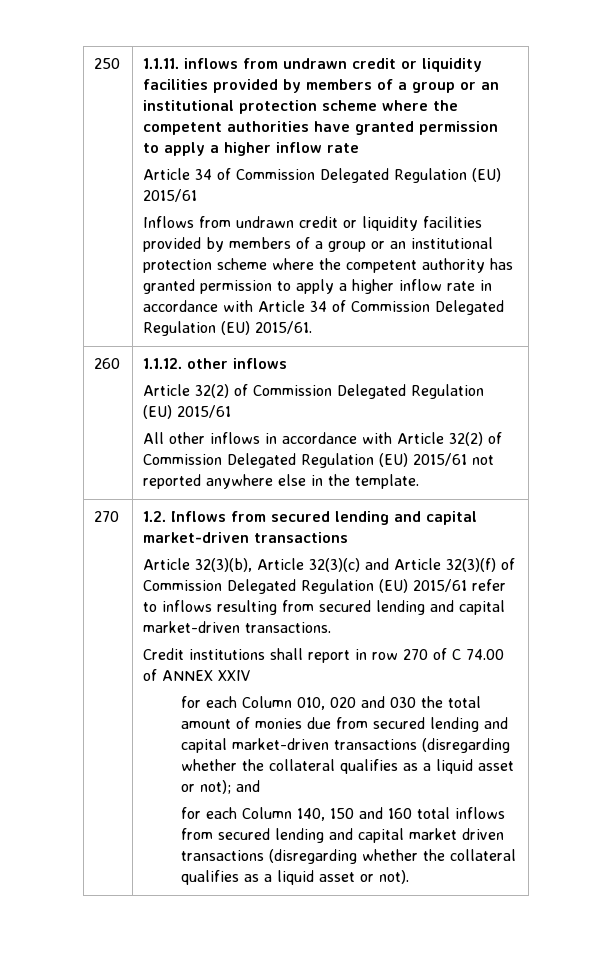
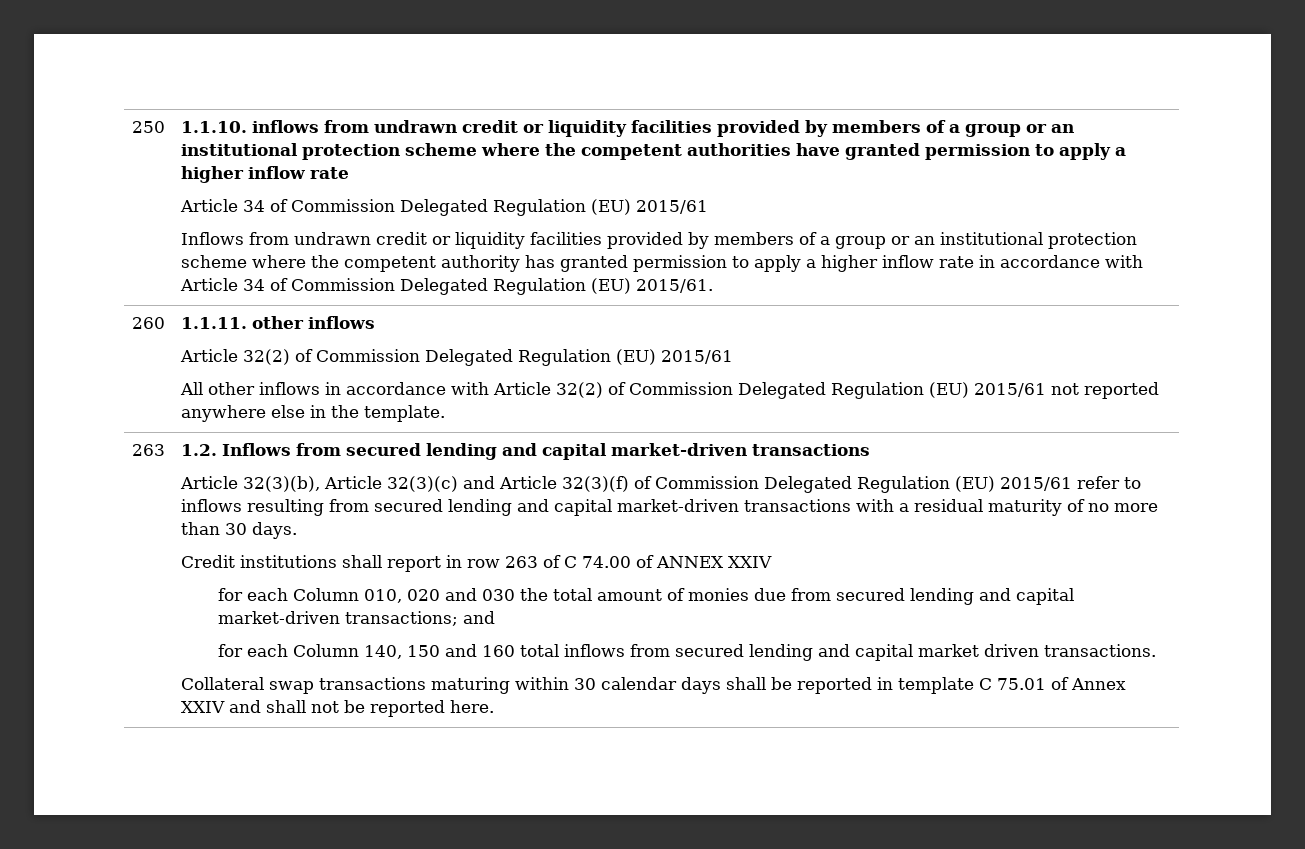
- 1.1.11. inflows from undrawn credit or liquidity facilities provided by members of a group or an institutional protection scheme where the competent authorities have granted permission to apply a higher inflow rate
+ 1.1.10. inflows from undrawn credit or liquidity facilities provided by members of a group or an institutional protection scheme where the competent authorities have granted permission to apply a higher inflow rate
- 260 | 1.1.12. other inflows
+ 260 | 1.1.11. other inflows
  Article 32(2) of Commission Delegated Regulation (EU) 2015/61
  All other inflows in accordance with Article 32(2) of Commission Delegated Regulation (EU) 2015/61 not reported anywhere else in the template.
- 270
+ 263
- Article 32(3)(b), Article 32(3)(c) and Article 32(3)(f) of Commission Delegated Regulation (EU) 2015/61 refer to inflows resulting from secured lending and capital market-driven transactions.
+ Article 32(3)(b), Article 32(3)(c) and Article 32(3)(f) of Commission Delegated Regulation (EU) 2015/61 refer to inflows resulting from secured lending and capital market-driven transactions with a residual maturity of no more than 30 days.
- Credit institutions shall report in row 270 of C 74.00 of ANNEX XXIV
+ Credit institutions shall report in row 263 of C 74.00 of ANNEX XXIV
- for each Column 010, 020 and 030 the total amount of monies due from secured lending and capital market-driven transactions (disregarding whether the collateral qualifies as a liquid asset or not); and
+ for each Column 010, 020 and 030 the total amount of monies due from secured lending and capital market-driven transactions; and
- for each Column 140, 150 and 160 total inflows from secured lending and capital market driven transactions (disregarding whether the collateral qualifies as a liquid asset or not).
+ for each Column 140, 150 and 160 total inflows from secured lending and capital market driven transactions.
+ Collateral swap transactions maturing within 30 calendar days shall be reported in template C 75.01 of Annex XXIV and shall not be reported here.

